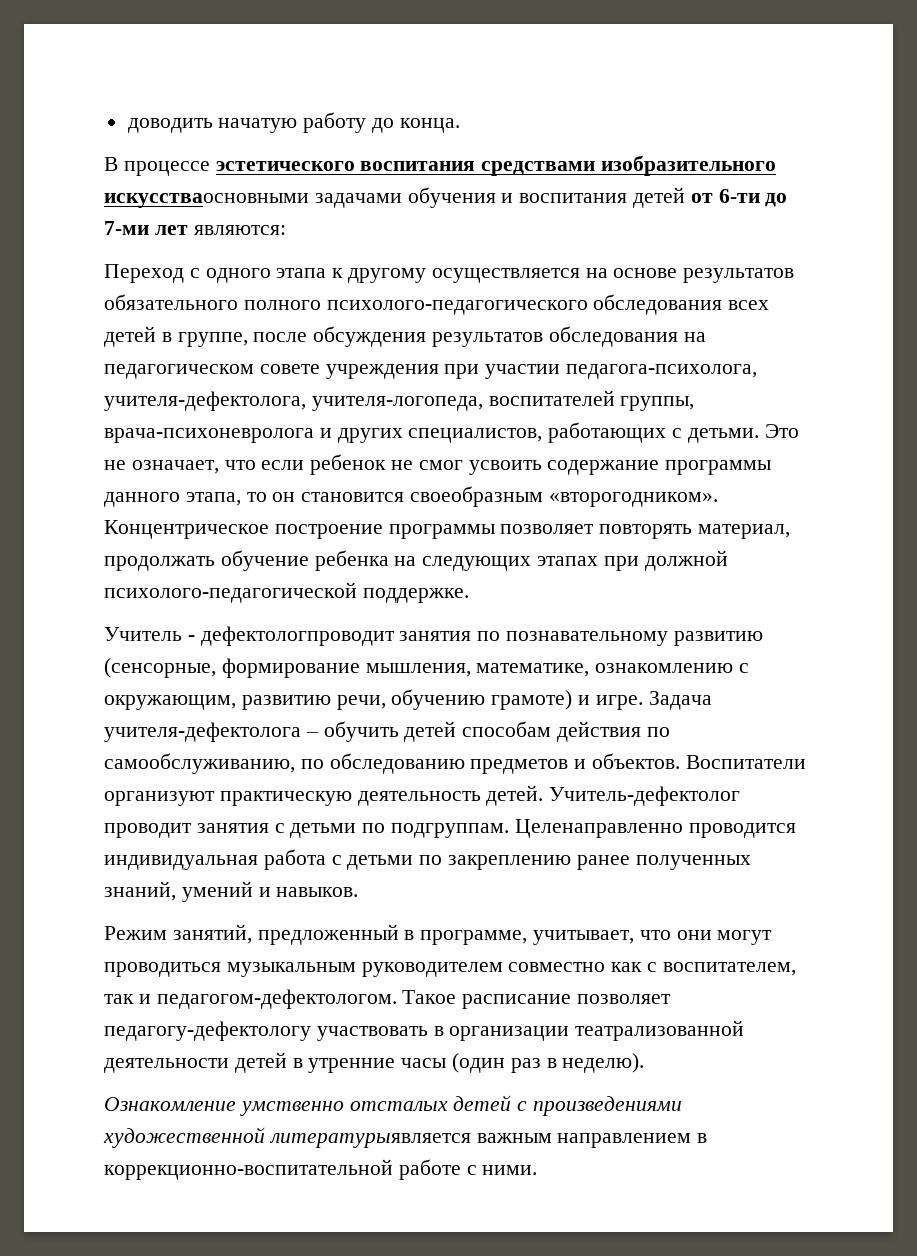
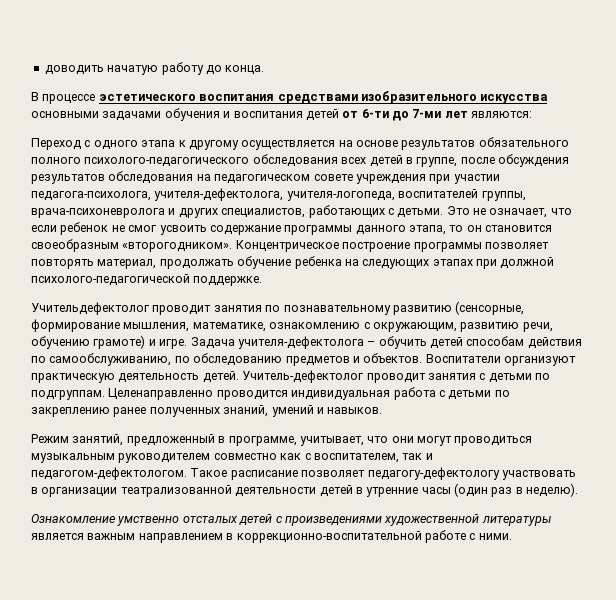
- В процессе эстетического воспитания средствами изобразительного искусстваосновными задачами обучения и воспитания детей от 6-ти до 7-ми лет являются:
+ В процессе эстетического воспитания средствами изобразительного искусства основными задачами обучения и воспитания детей от 6-ти до 7-ми лет являются:
- Учитель - дефектологпроводит занятия по познавательному развитию (сенсорные, формирование мышления, математике, ознакомлению с окружающим, развитию речи, обучению грамоте) и игре.
+ Учительдефектолог проводит занятия по познавательному развитию (сенсорные, формирование мышления, математике, ознакомлению с окружающим, развитию речи, обучению грамоте) и игре.
- Ознакомление умственно отсталых детей с произведениями художественной литературыявляется важным направлением в коррекционно-воспитательной работе с ними.
+ Ознакомление умственно отсталых детей с произведениями художественной литературы является важным направлением в коррекционно-воспитательной работе с ними.

